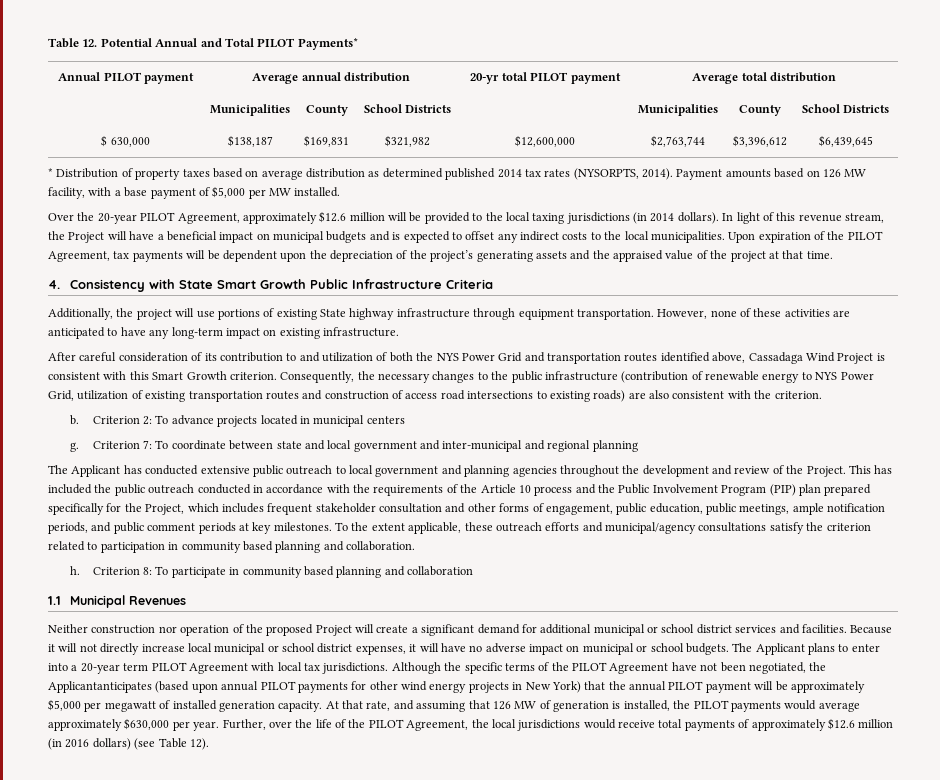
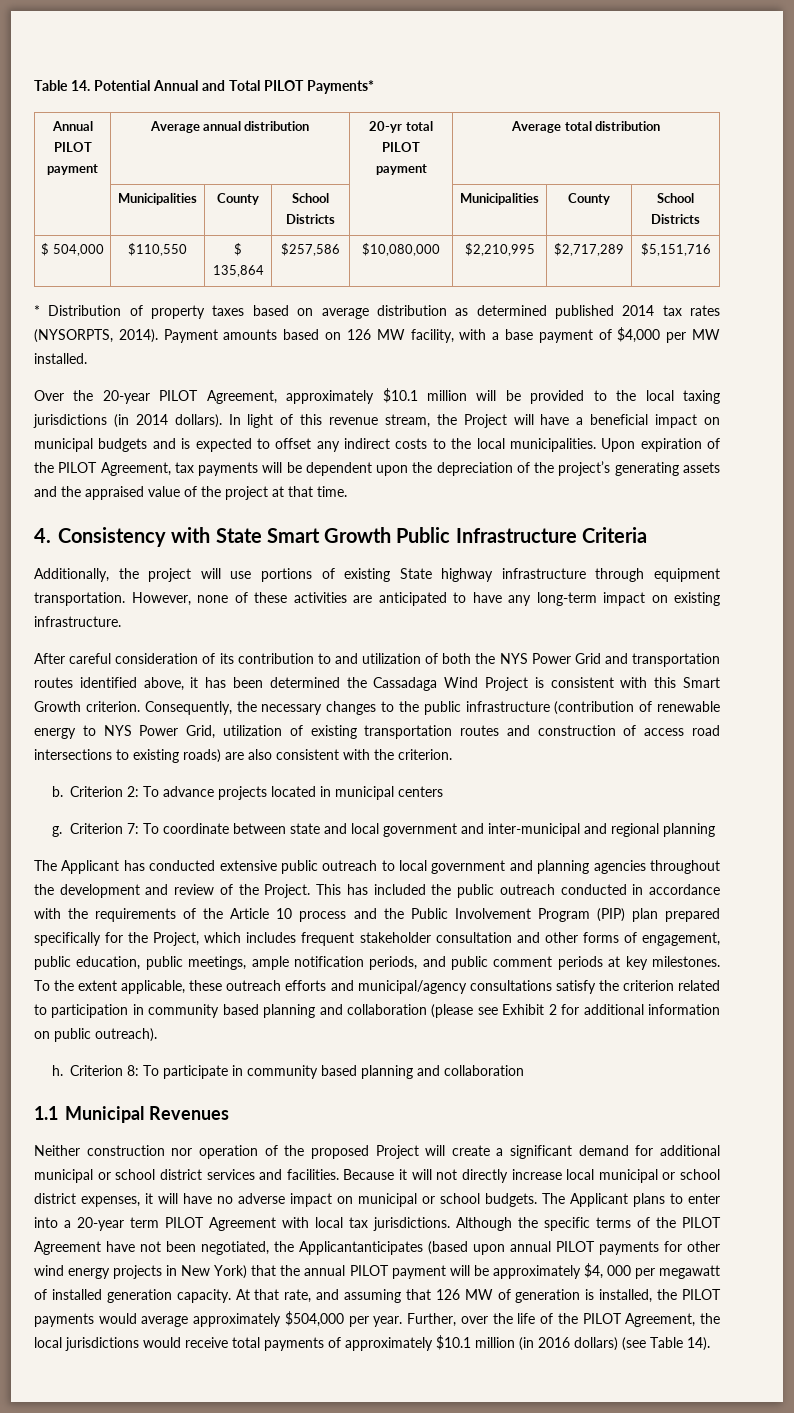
- Table 12. Potential Annual and Total PILOT Payments*
+ Table 14. Potential Annual and Total PILOT Payments*
- $ 630,000 | $138,187 | $169,831 | $321,982 | $12,600,000 | $2,763,744 | $3,396,612 | $6,439,645
+ $ 504,000 | $110,550 | $ 135,864 | $257,586 | $10,080,000 | $2,210,995 | $2,717,289 | $5,151,716
- Payment amounts based on 126 MW facility, with a base payment of $5,000 per MW installed.
+ Payment amounts based on 126 MW facility, with a base payment of $4,000 per MW installed.
- Over the 20-year PILOT Agreement, approximately $12.6 million will be provided to the local taxing jurisdictions (in 2014 dollars).
+ Over the 20-year PILOT Agreement, approximately $10.1 million will be provided to the local taxing jurisdictions (in 2014 dollars).
- After careful consideration of its contribution to and utilization of both the NYS Power Grid and transportation routes identified above, Cassadaga Wind Project is consistent with this Smart Growth criterion.
+ After careful consideration of its contribution to and utilization of both the NYS Power Grid and transportation routes identified above, it has been determined the Cassadaga Wind Project is consistent with this Smart Growth criterion.
- To the extent applicable, these outreach efforts and municipal/agency consultations satisfy the criterion related to participation in community based planning and collaboration.
+ To the extent applicable, these outreach efforts and municipal/agency consultations satisfy the criterion related to participation in community based planning and collaboration (please see Exhibit 2 for additional information on public outreach).
- Although the specific terms of the PILOT Agreement have not been negotiated, the Applicantanticipates (based upon annual PILOT payments for other wind energy projects in New York) that the annual PILOT payment will be approximately $5,000 per megawatt of installed generation capacity.
+ Although the specific terms of the PILOT Agreement have not been negotiated, the Applicantanticipates (based upon annual PILOT payments for other wind energy projects in New York) that the annual PILOT payment will be approximately $4, 000 per megawatt of installed generation capacity.
- At that rate, and assuming that 126 MW of generation is installed, the PILOT payments would average approximately $630,000 per year.
+ At that rate, and assuming that 126 MW of generation is installed, the PILOT payments would average approximately $504,000 per year.
- Further, over the life of the PILOT Agreement, the local jurisdictions would receive total payments of approximately $12.6 million (in 2016 dollars) (see Table 12).
+ Further, over the life of the PILOT Agreement, the local jurisdictions would receive total payments of approximately $10.1 million (in 2016 dollars) (see Table 14).

